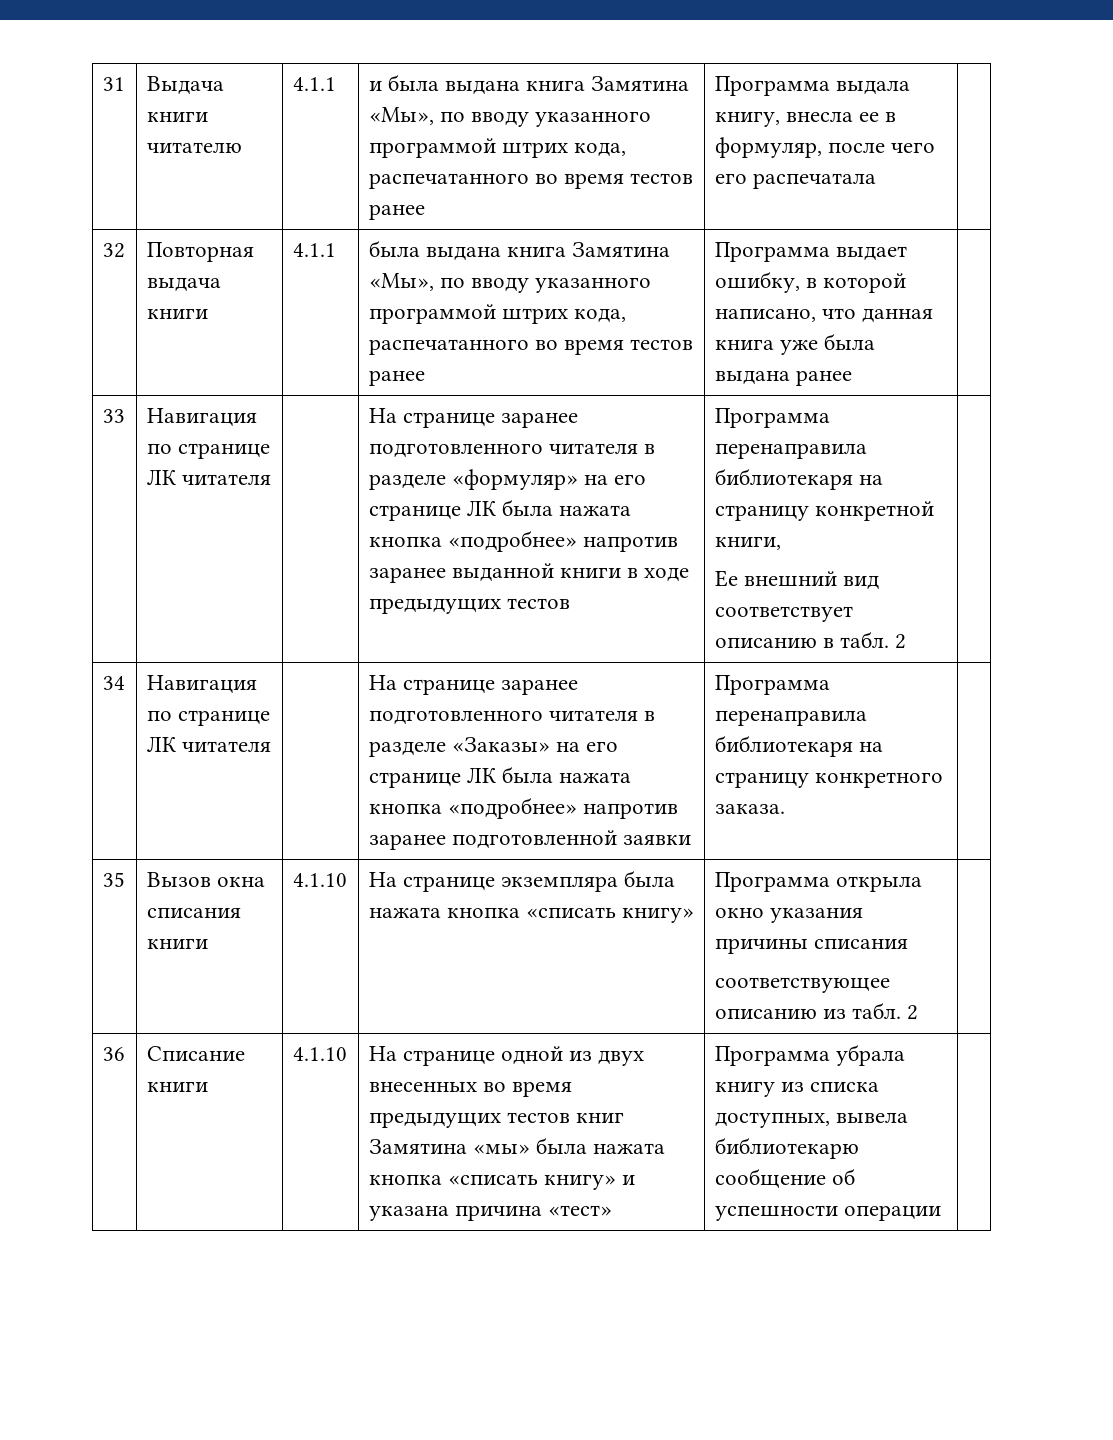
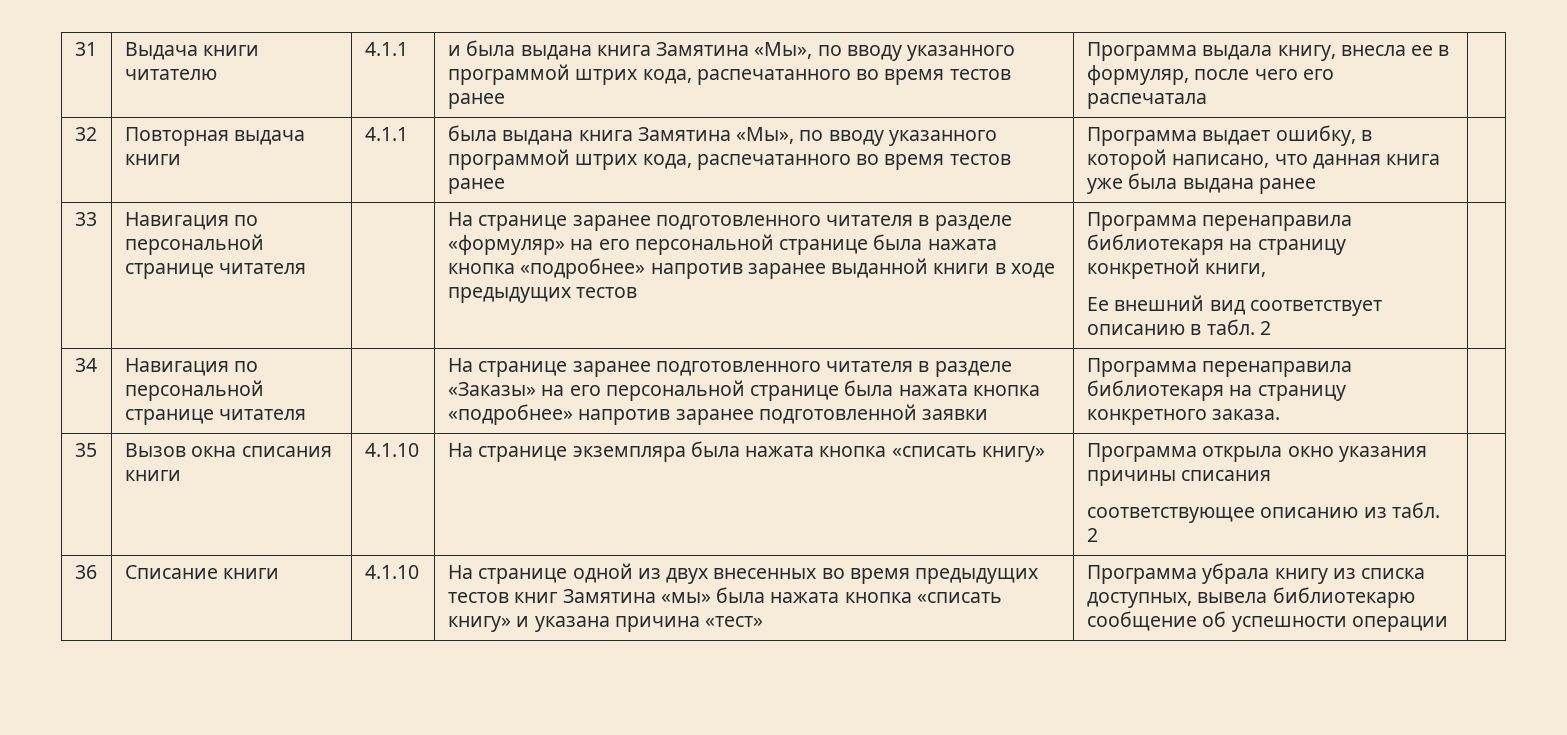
- 33 | Навигация по странице ЛК читателя
+ 33 | Навигация по персональной странице читателя
- На странице заранее подготовленного читателя в разделе «формуляр» на его странице ЛК была нажата кнопка «подробнее» напротив заранее выданной книги в ходе предыдущих тестов
+ На странице заранее подготовленного читателя в разделе «формуляр» на его персональной странице была нажата кнопка «подробнее» напротив заранее выданной книги в ходе предыдущих тестов
- 34 | Навигация по странице ЛК читателя | | На странице заранее подготовленного читателя в разделе «Заказы» на его странице ЛК была нажата кнопка «подробнее» напротив заранее подготовленной заявки | Программа перенаправила библиотекаря на страницу конкретного заказа. |
+ 34 | Навигация по персональной странице читателя | | На странице заранее подготовленного читателя в разделе «Заказы» на его персональной странице была нажата кнопка «подробнее» напротив заранее подготовленной заявки | Программа перенаправила библиотекаря на страницу конкретного заказа. |

